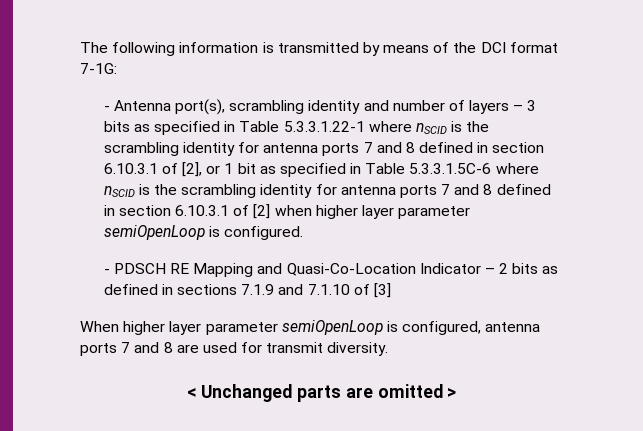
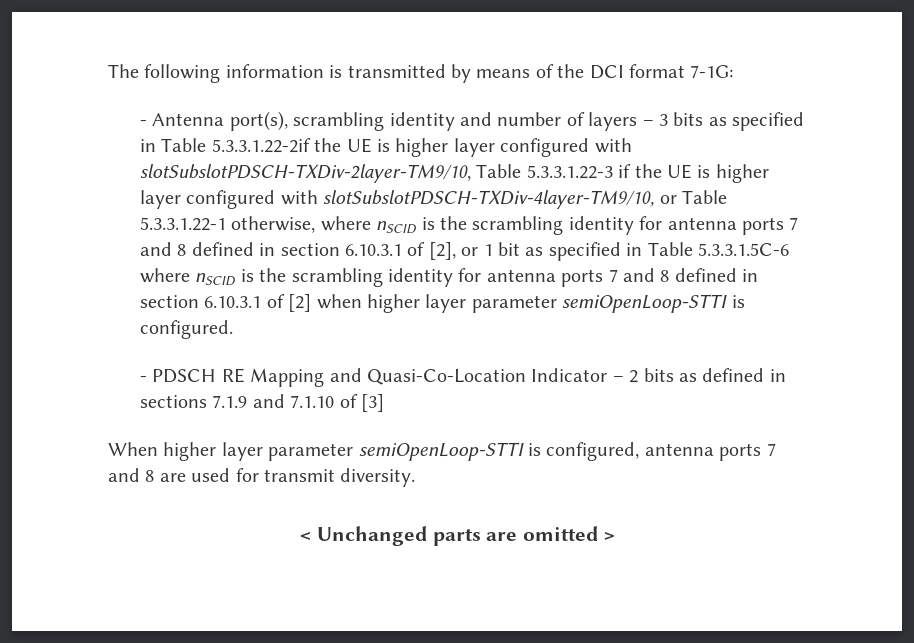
- - Antenna port(s), scrambling identity and number of layers – 3 bits as specified in Table 5.3.3.1.22-1 where nSCID is the scrambling identity for antenna ports 7 and 8 defined in section 6.10.3.1 of [2], or 1 bit as specified in Table 5.3.3.1.5C-6 where nSCID is the scrambling identity for antenna ports 7 and 8 defined in section 6.10.3.1 of [2] when higher layer parameter semiOpenLoop is configured.
+ - Antenna port(s), scrambling identity and number of layers – 3 bits as specified in Table 5.3.3.1.22-2if the UE is higher layer configured with slotSubslotPDSCH-TXDiv-2layer-TM9/10, Table 5.3.3.1.22-3 if the UE is higher layer configured with slotSubslotPDSCH-TXDiv-4layer-TM9/10, or Table 5.3.3.1.22-1 otherwise, where nSCID is the scrambling identity for antenna ports 7 and 8 defined in section 6.10.3.1 of [2], or 1 bit as specified in Table 5.3.3.1.5C-6 where nSCID is the scrambling identity for antenna ports 7 and 8 defined in section 6.10.3.1 of [2] when higher layer parameter semiOpenLoop-STTI is configured.
- When higher layer parameter semiOpenLoop is configured, antenna ports 7 and 8 are used for transmit diversity.
+ When higher layer parameter semiOpenLoop-STTI is configured, antenna ports 7 and 8 are used for transmit diversity.

